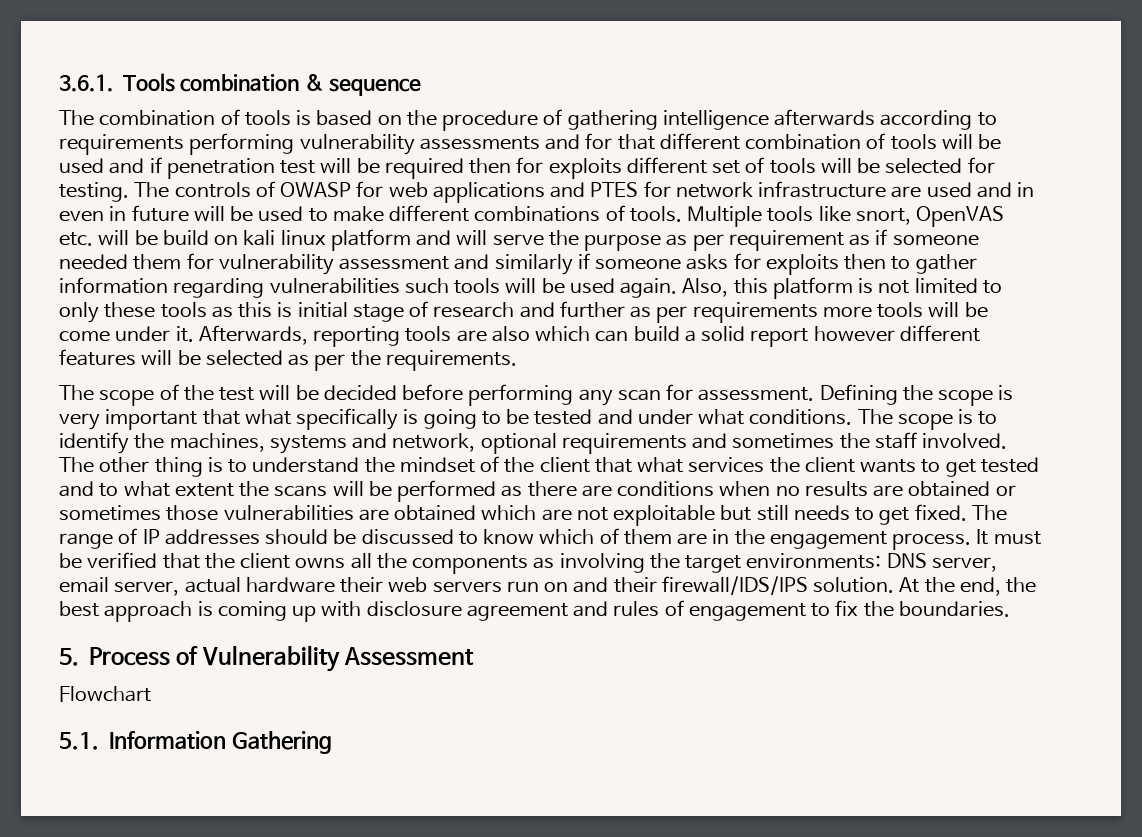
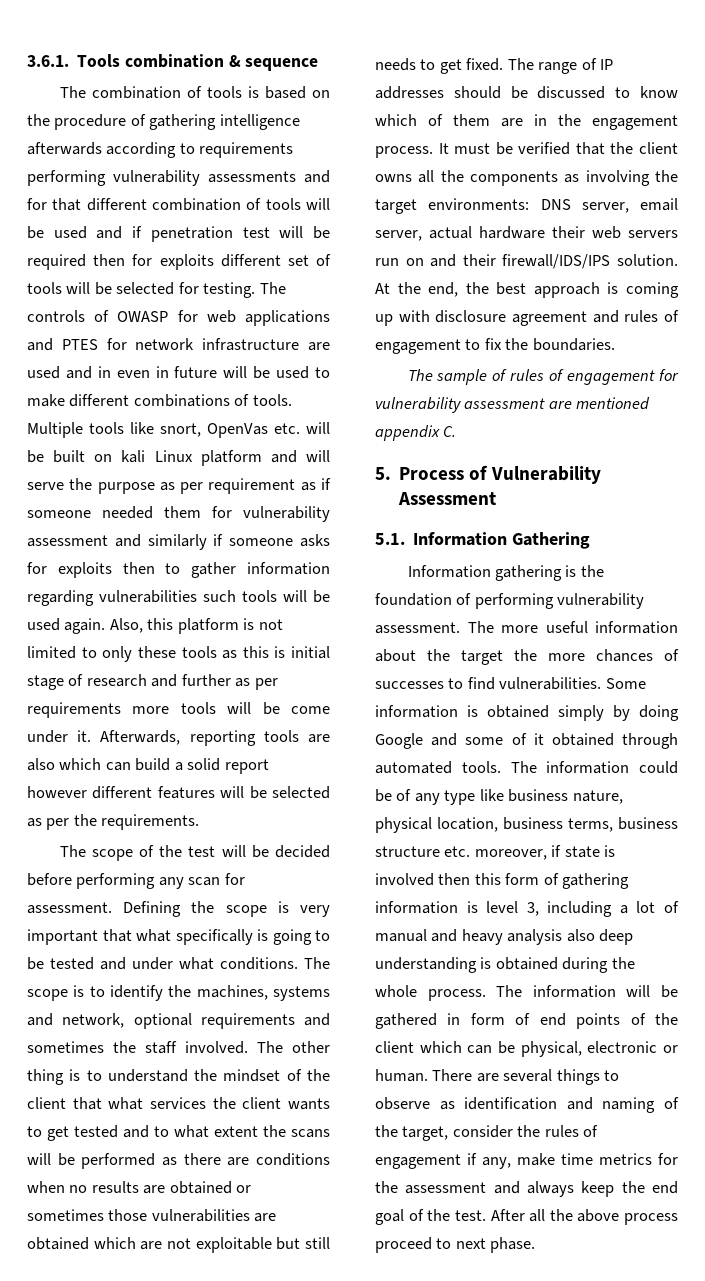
- Multiple tools like snort, OpenVAS etc. will be build on kali linux platform and will serve the purpose as per requirement as if someone needed them for vulnerability assessment and similarly if someone asks for exploits then to gather information regarding vulnerabilities such tools will be used again.
+ Multiple tools like snort, OpenVas etc. will be built on kali Linux platform and will serve the purpose as per requirement as if someone needed them for vulnerability assessment and similarly if someone asks for exploits then to gather information regarding vulnerabilities such tools will be used again.
+ The sample of rules of engagement for vulnerability assessment are mentioned appendix C.
- Flowchart
+ Information gathering is the foundation of performing vulnerability assessment. The more useful information about the target the more chances of successes to find vulnerabilities. Some information is obtained simply by doing Google and some of it obtained through automated tools. The information could be of any type like business nature, physical location, business terms, business structure etc. moreover, if state is involved then this form of gathering information is level 3, including a lot of manual and heavy analysis also deep understanding is obtained during the whole process. The information will be gathered in form of end points of the client which can be physical, electronic or human. There are several things to observe as identification and naming of the target, consider the rules of engagement if any, make time metrics for the assessment and always keep the end goal of the test. After all the above process proceed to next phase.

